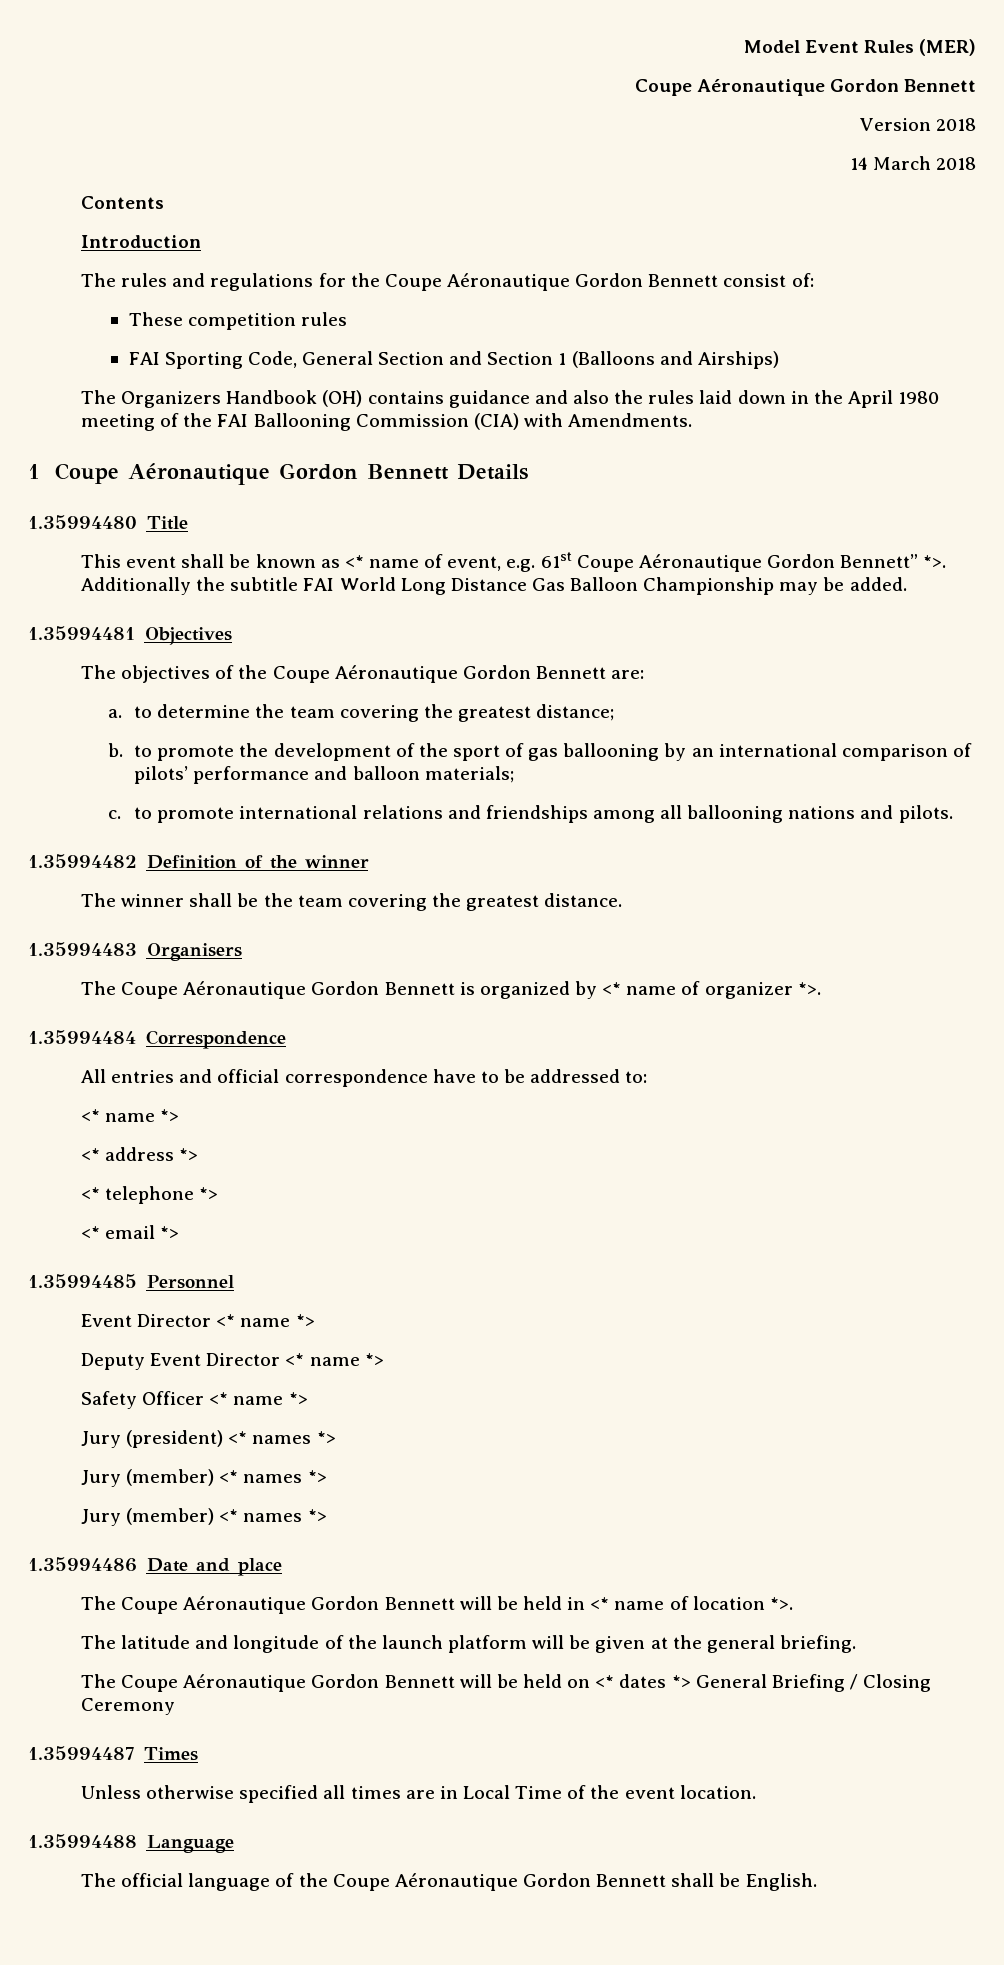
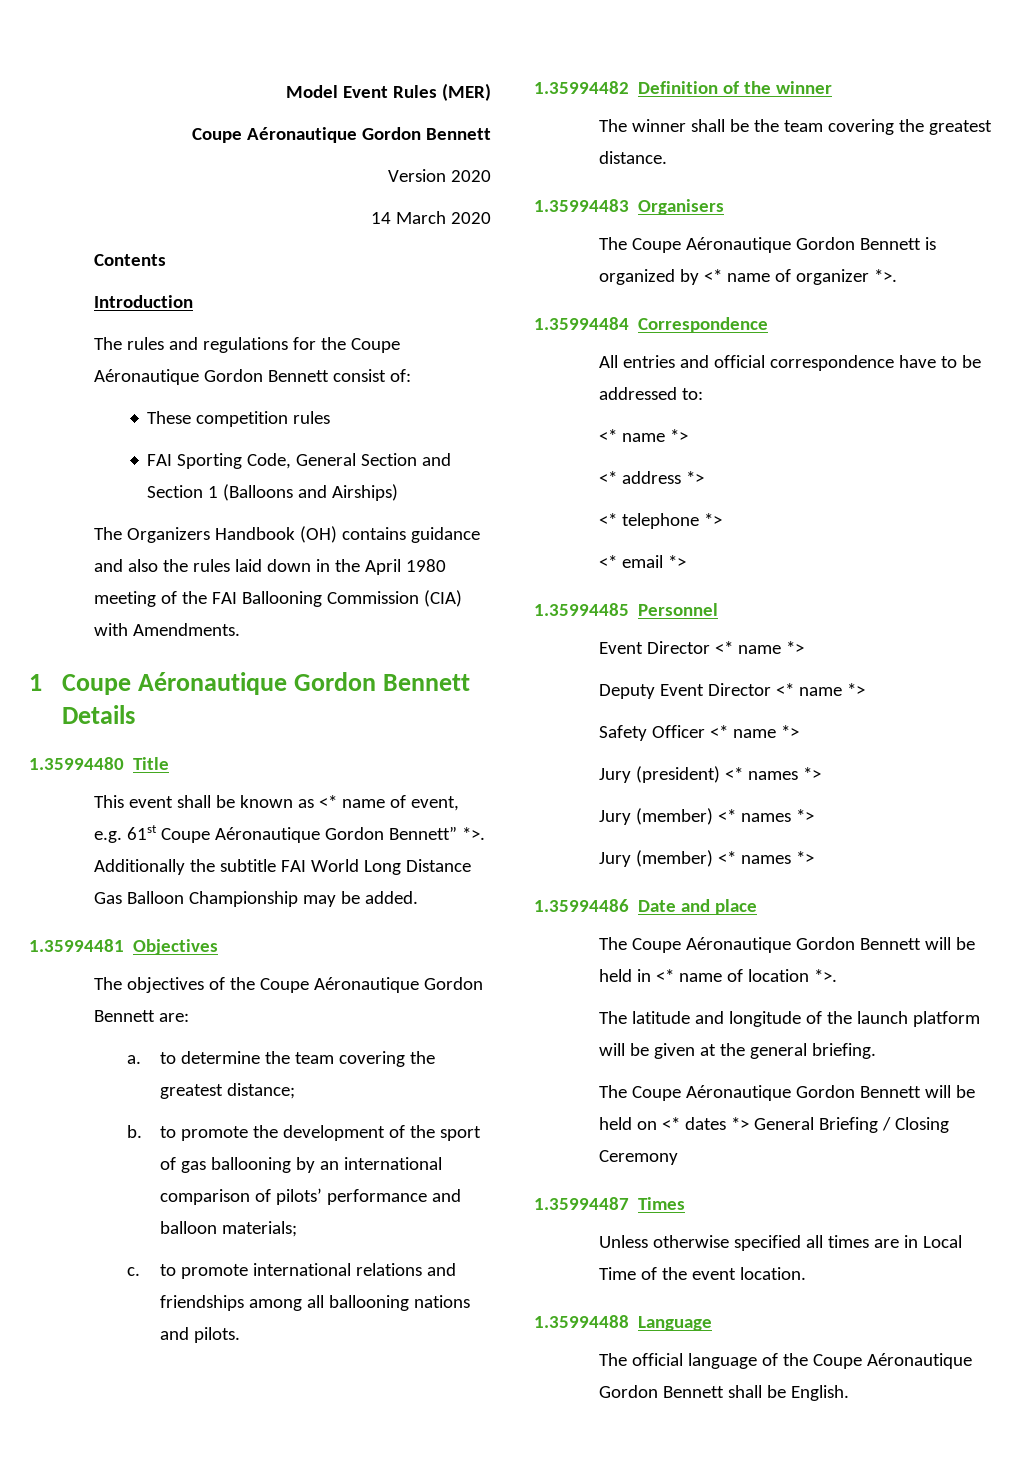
- Version 2018
+ Version 2020
- 14 March 2018
+ 14 March 2020

